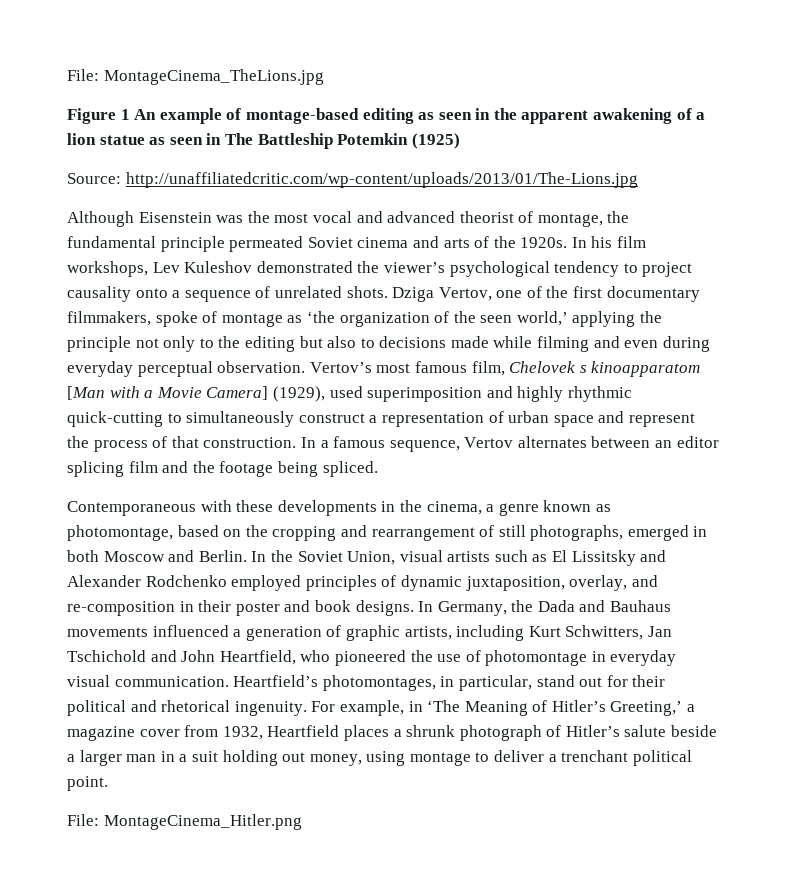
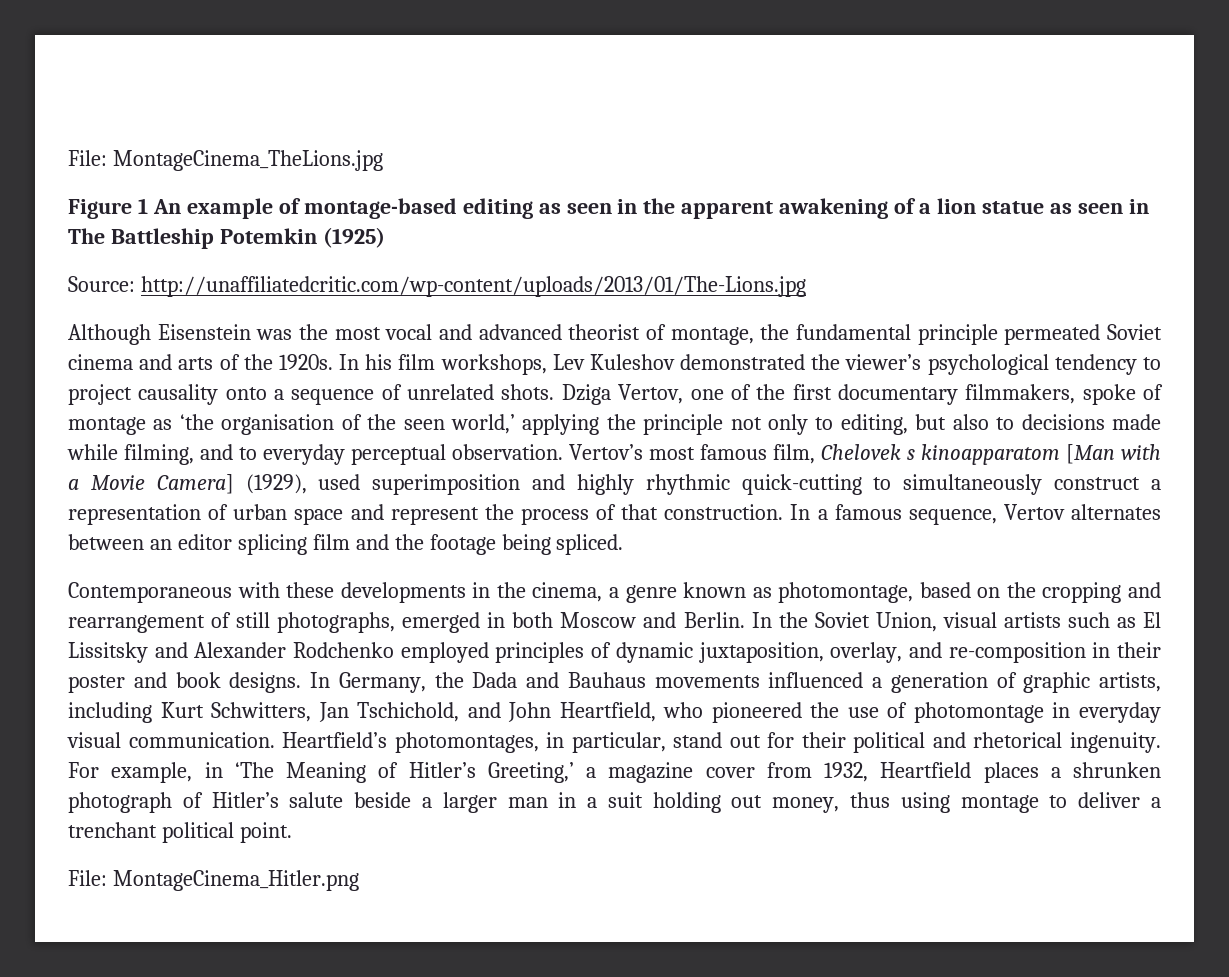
- Dziga Vertov, one of the first documentary filmmakers, spoke of montage as ‘the organization of the seen world,’ applying the principle not only to the editing but also to decisions made while filming and even during everyday perceptual observation.
+ Dziga Vertov, one of the first documentary filmmakers, spoke of montage as ‘the organisation of the seen world,’ applying the principle not only to editing, but also to decisions made while filming, and to everyday perceptual observation.
- In Germany, the Dada and Bauhaus movements influenced a generation of graphic artists, including Kurt Schwitters, Jan Tschichold and John Heartfield, who pioneered the use of photomontage in everyday visual communication.
+ In Germany, the Dada and Bauhaus movements influenced a generation of graphic artists, including Kurt Schwitters, Jan Tschichold, and John Heartfield, who pioneered the use of photomontage in everyday visual communication.
- For example, in ‘The Meaning of Hitler’s Greeting,’ a magazine cover from 1932, Heartfield places a shrunk photograph of Hitler’s salute beside a larger man in a suit holding out money, using montage to deliver a trenchant political point.
+ For example, in ‘The Meaning of Hitler’s Greeting,’ a magazine cover from 1932, Heartfield places a shrunken photograph of Hitler’s salute beside a larger man in a suit holding out money, thus using montage to deliver a trenchant political point.

